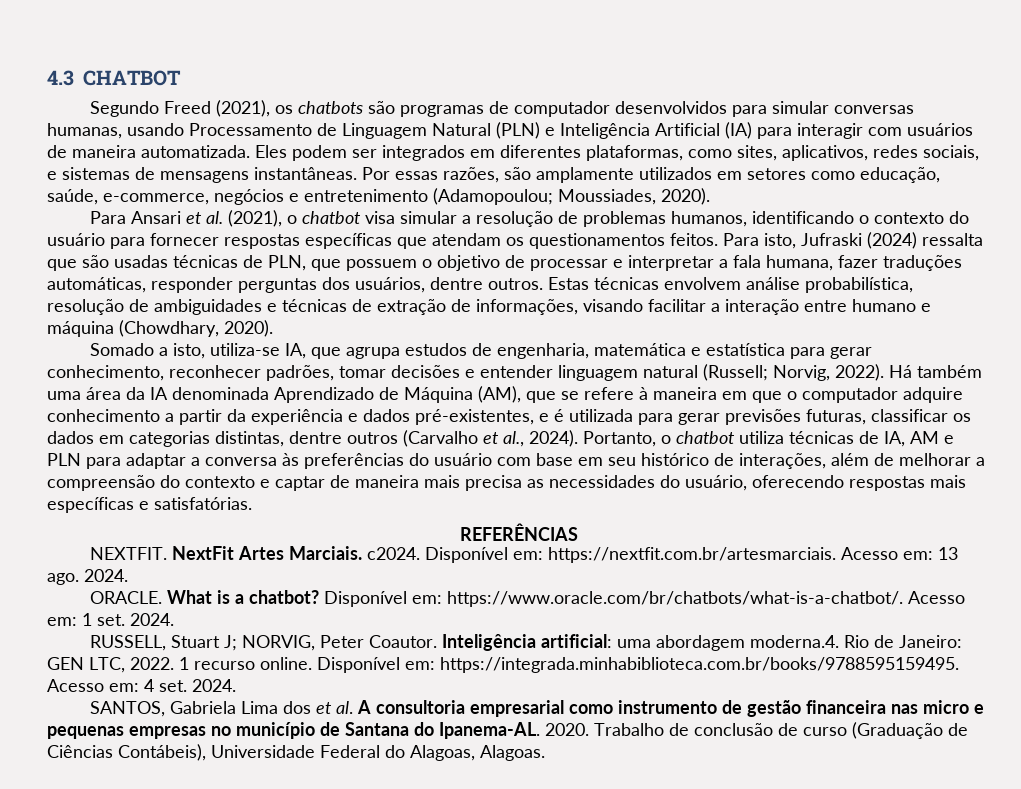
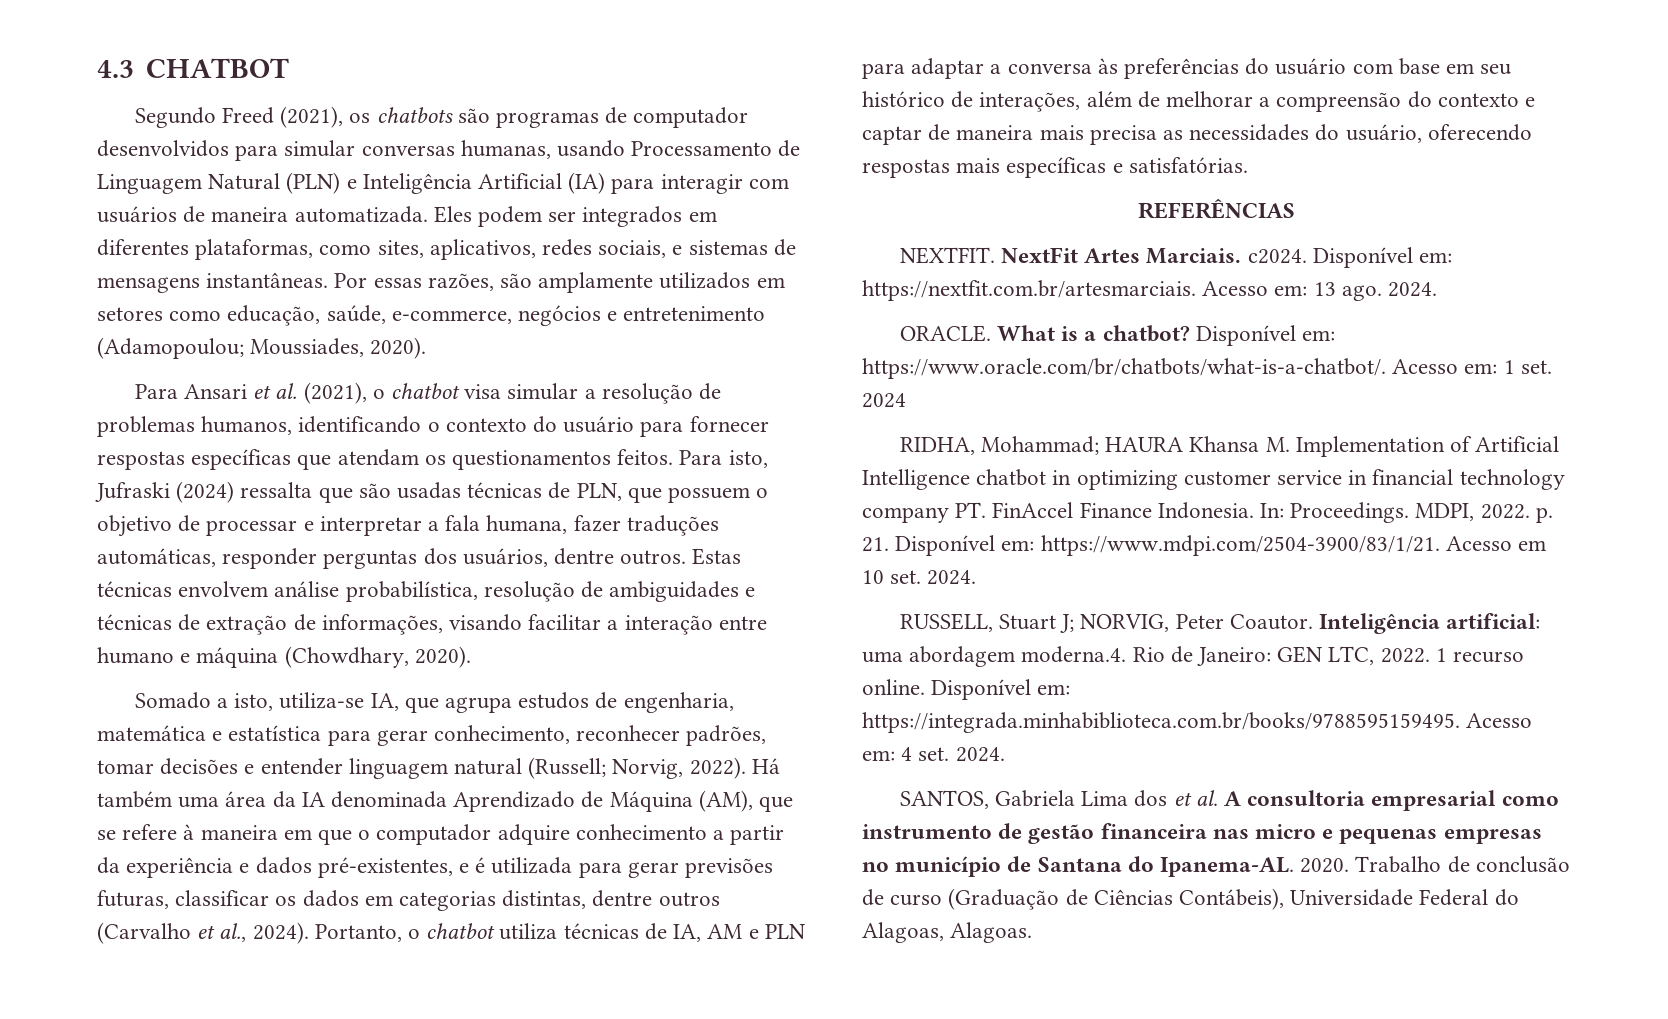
+ 2024
+ RIDHA, Mohammad; HAURA Khansa M. Implementation of Artificial Intelligence chatbot in optimizing customer service in financial technology company PT. FinAccel Finance Indonesia. In: Proceedings. MDPI, 2022. p. 21. Disponível em: https://www.mdpi.com/2504-3900/83/1/21. Acesso em 10 set.

